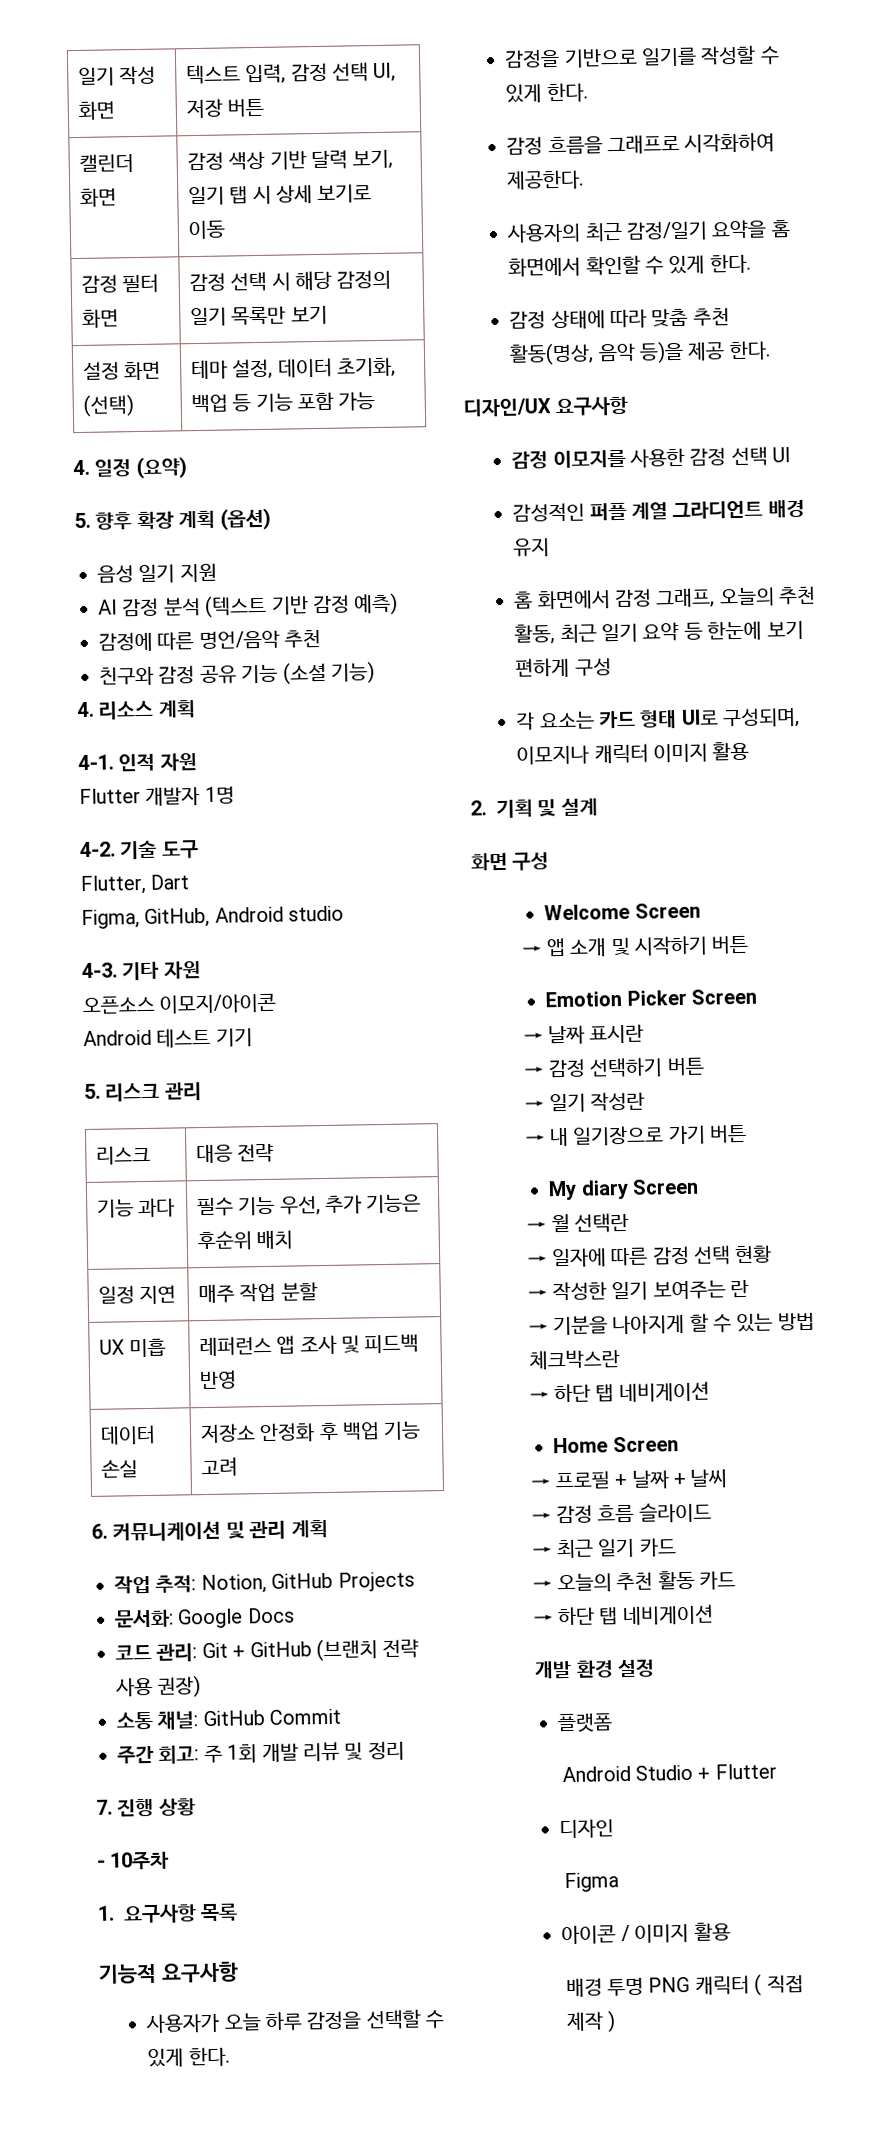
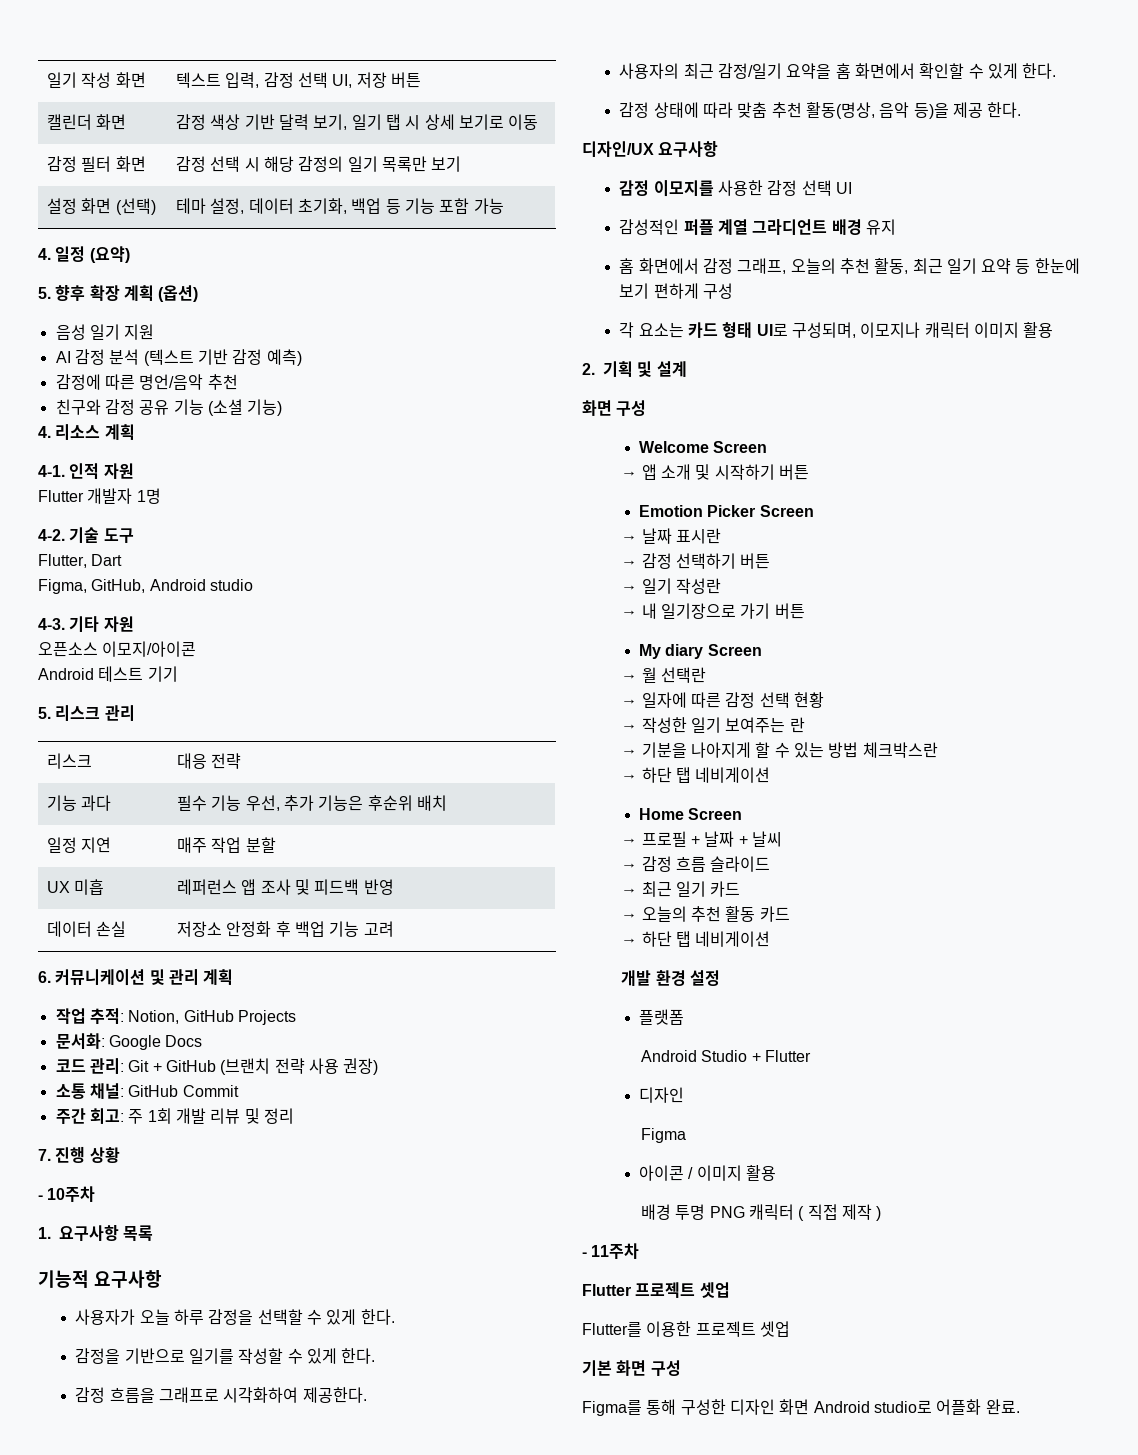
+ - 11주차
+ Flutter 프로젝트 셋업
+ Flutter를 이용한 프로젝트 셋업
+ 기본 화면 구성
+ Figma를 통해 구성한 디자인 화면 Android studio로 어플화 완료.

